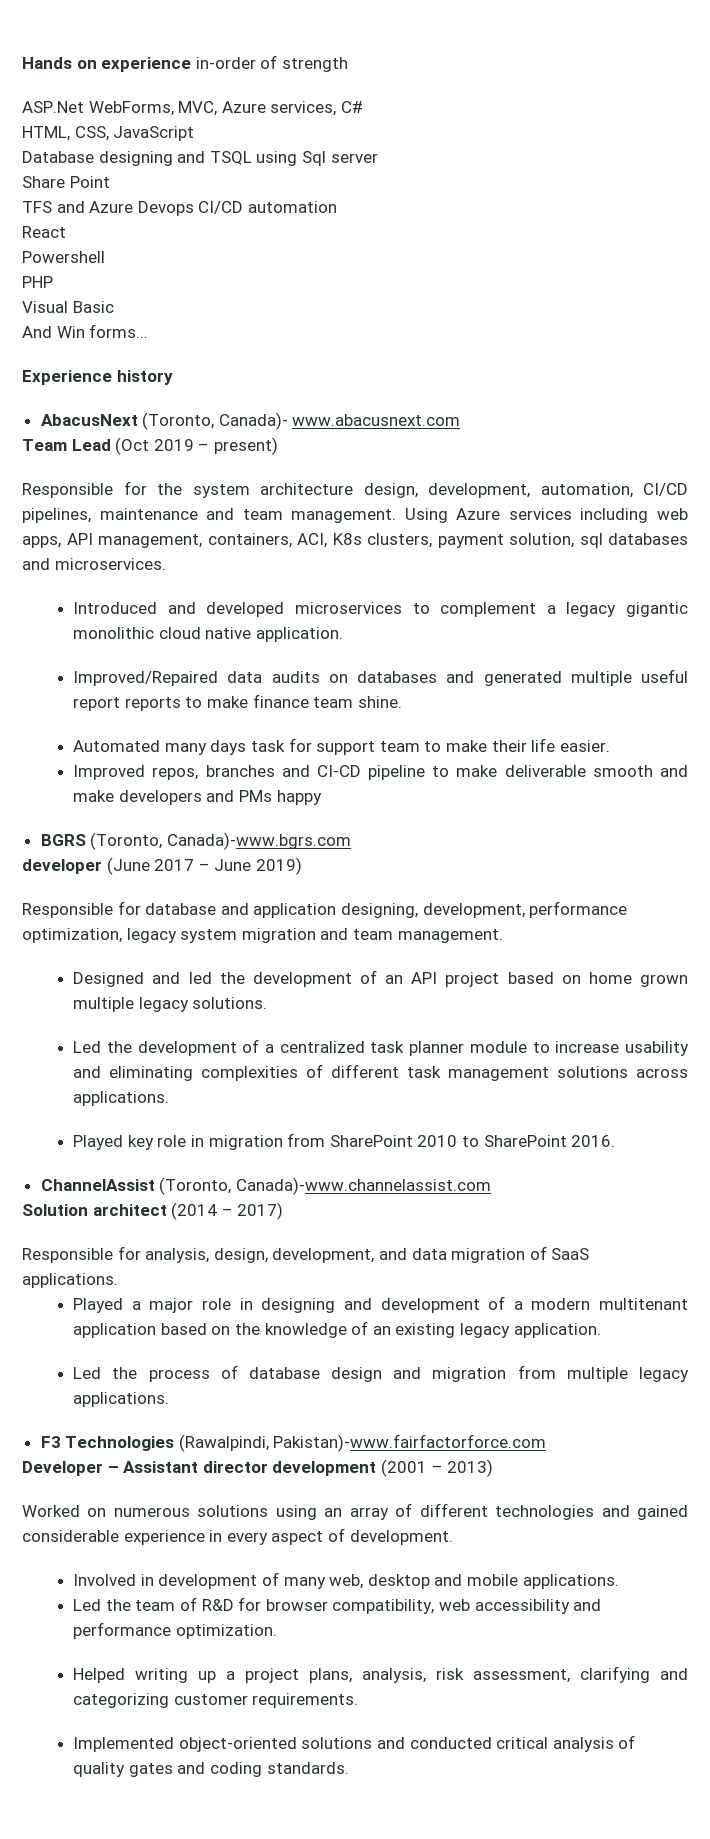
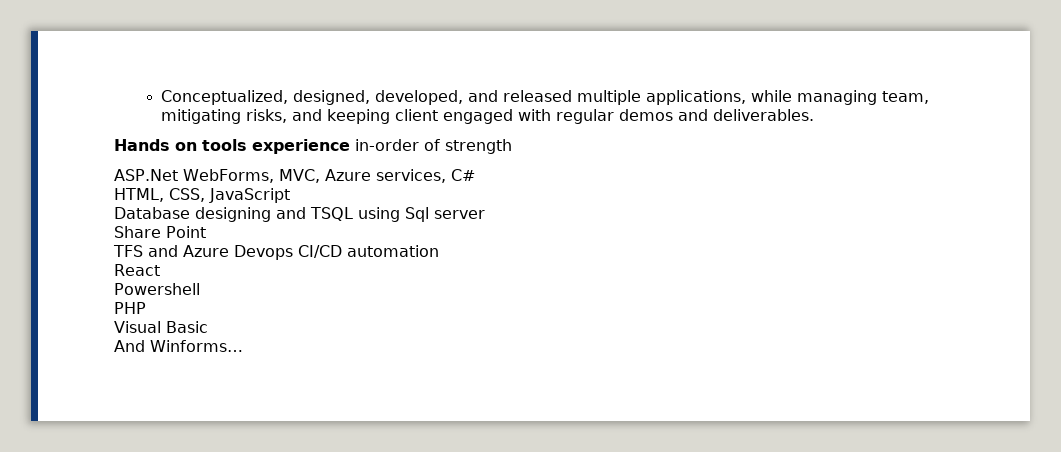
+ Conceptualized, designed, developed, and released multiple applications, while managing team, mitigating risks, and keeping client engaged with regular demos and deliverables.
- Hands on experience in-order of strength
+ Hands on tools experience in-order of strength
- And Win forms…
- Experience history
- AbacusNext (Toronto, Canada)- www.abacusnext.com
- Team Lead (Oct 2019 – present)
- Responsible for the system architecture design, development, automation, CI/CD pipelines, maintenance and team management. Using Azure services including web apps, API management, containers, ACI, K8s clusters, payment solution, sql databases and microservices.
- Introduced and developed microservices to complement a legacy gigantic monolithic cloud native application.
- Improved/Repaired data audits on databases and generated multiple useful report reports to make finance team shine.
- Automated many days task for support team to make their life easier.
- Improved repos, branches and CI-CD pipeline to make deliverable smooth and make developers and PMs happy
- BGRS (Toronto, Canada)-www.bgrs.com
- developer (June 2017 – June 2019)
- Responsible for database and application designing, development, performance optimization, legacy system migration and team management.
- Designed and led the development of an API project based on home grown multiple legacy solutions.
- Led the development of a centralized task planner module to increase usability and eliminating complexities of different task management solutions across applications.
- Played key role in migration from SharePoint 2010 to SharePoint 2016.
- ChannelAssist (Toronto, Canada)-www.channelassist.com
- Solution architect (2014 – 2017)
- Responsible for analysis, design, development, and data migration of SaaS applications.
- Played a major role in designing and development of a modern multitenant application based on the knowledge of an existing legacy application.
- Led the process of database design and migration from multiple legacy applications.
- F3 Technologies (Rawalpindi, Pakistan)-www.fairfactorforce.com
- Developer – Assistant director development (2001 – 2013)
- Worked on numerous solutions using an array of different technologies and gained considerable experience in every aspect of development.
- Involved in development of many web, desktop and mobile applications.
- Led the team of R&D for browser compatibility, web accessibility and performance optimization.
- Helped writing up a project plans, analysis, risk assessment, clarifying and categorizing customer requirements.
- Implemented object-oriented solutions and conducted critical analysis of quality gates and coding standards.
+ And Winforms…

